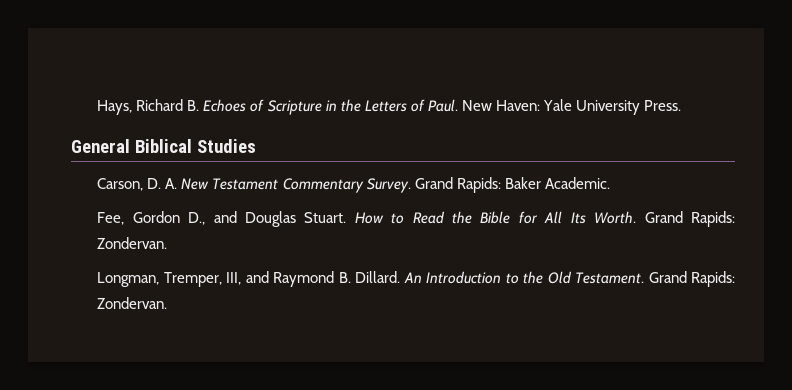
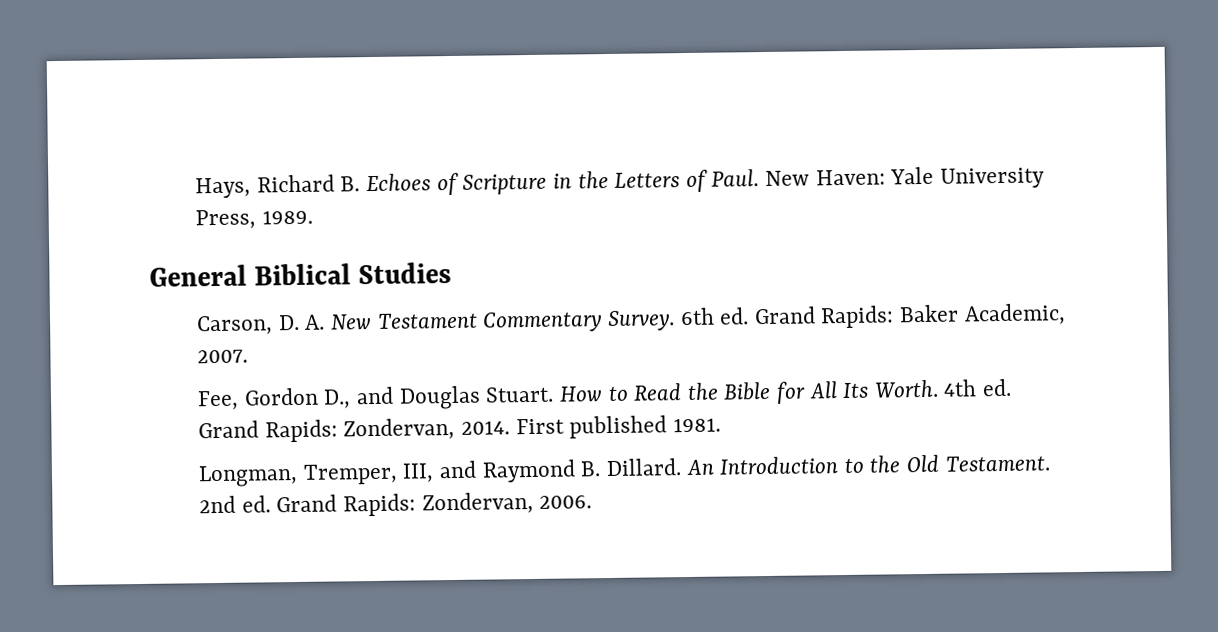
- New Haven: Yale University Press.
+ New Haven: Yale University Press, 1989.
- Grand Rapids: Baker Academic.
+ 6th ed. Grand Rapids: Baker Academic, 2007.
- How to Read the Bible for All Its Worth. Grand Rapids: Zondervan.
+ How to Read the Bible for All Its Worth. 4th ed. Grand Rapids: Zondervan, 2014. First published 1981.
- An Introduction to the Old Testament. Grand Rapids: Zondervan.
+ An Introduction to the Old Testament. 2nd ed. Grand Rapids: Zondervan, 2006.

